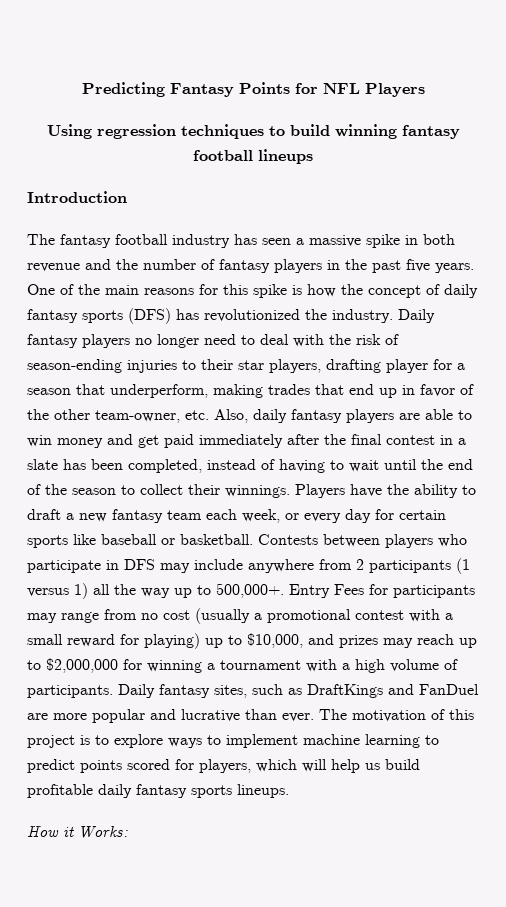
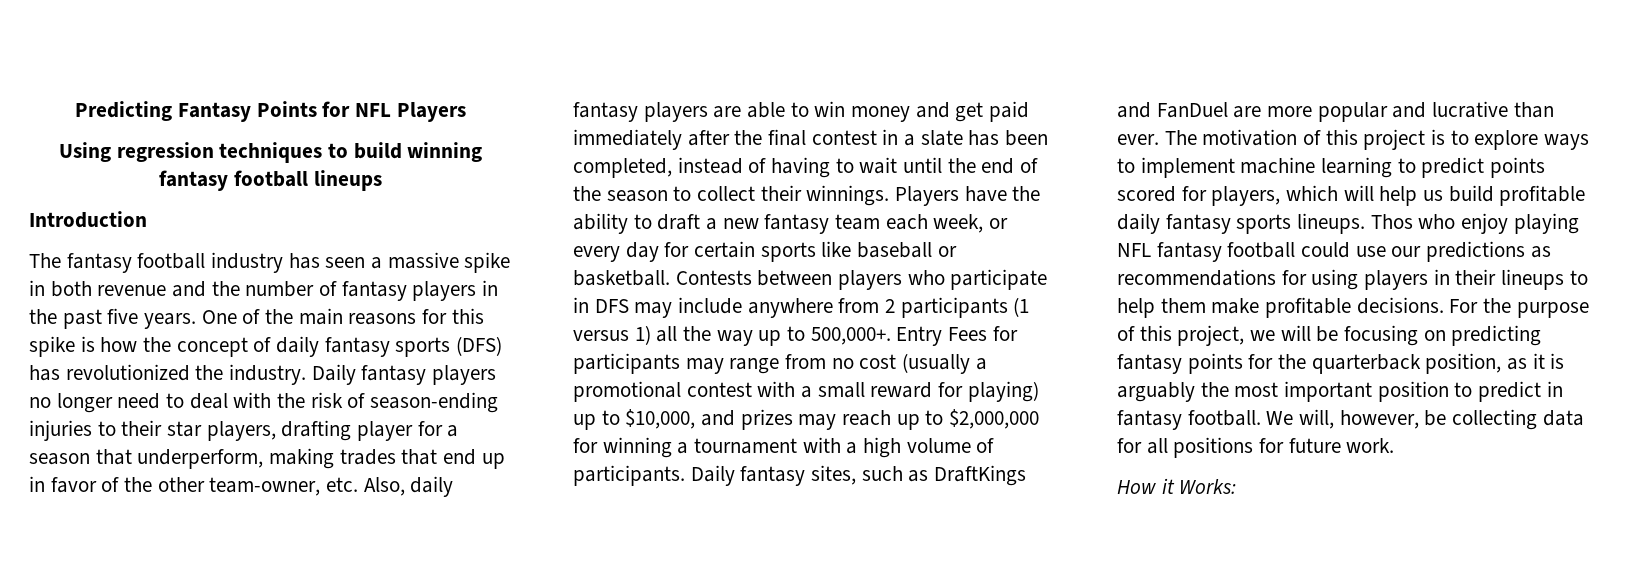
+ Thos who enjoy playing NFL fantasy football could use our predictions as recommendations for using players in their lineups to help them make profitable decisions. For the purpose of this project, we will be focusing on predicting fantasy points for the quarterback position, as it is arguably the most important position to predict in fantasy football. We will, however, be collecting data for all positions for future work.

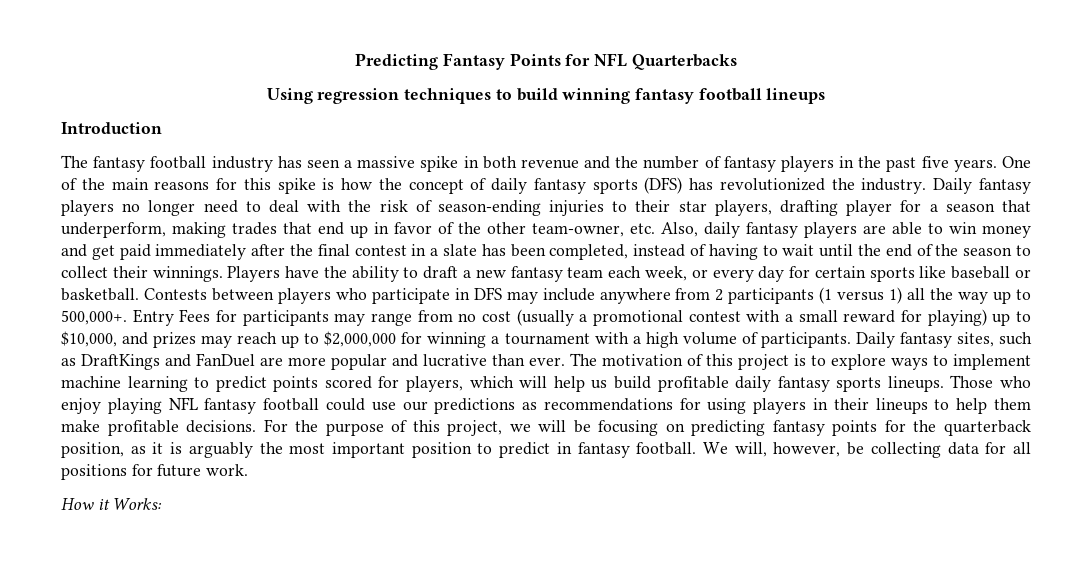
- Predicting Fantasy Points for NFL Players
+ Predicting Fantasy Points for NFL Quarterbacks
- Thos who enjoy playing NFL fantasy football could use our predictions as recommendations for using players in their lineups to help them make profitable decisions.
+ Those who enjoy playing NFL fantasy football could use our predictions as recommendations for using players in their lineups to help them make profitable decisions.

